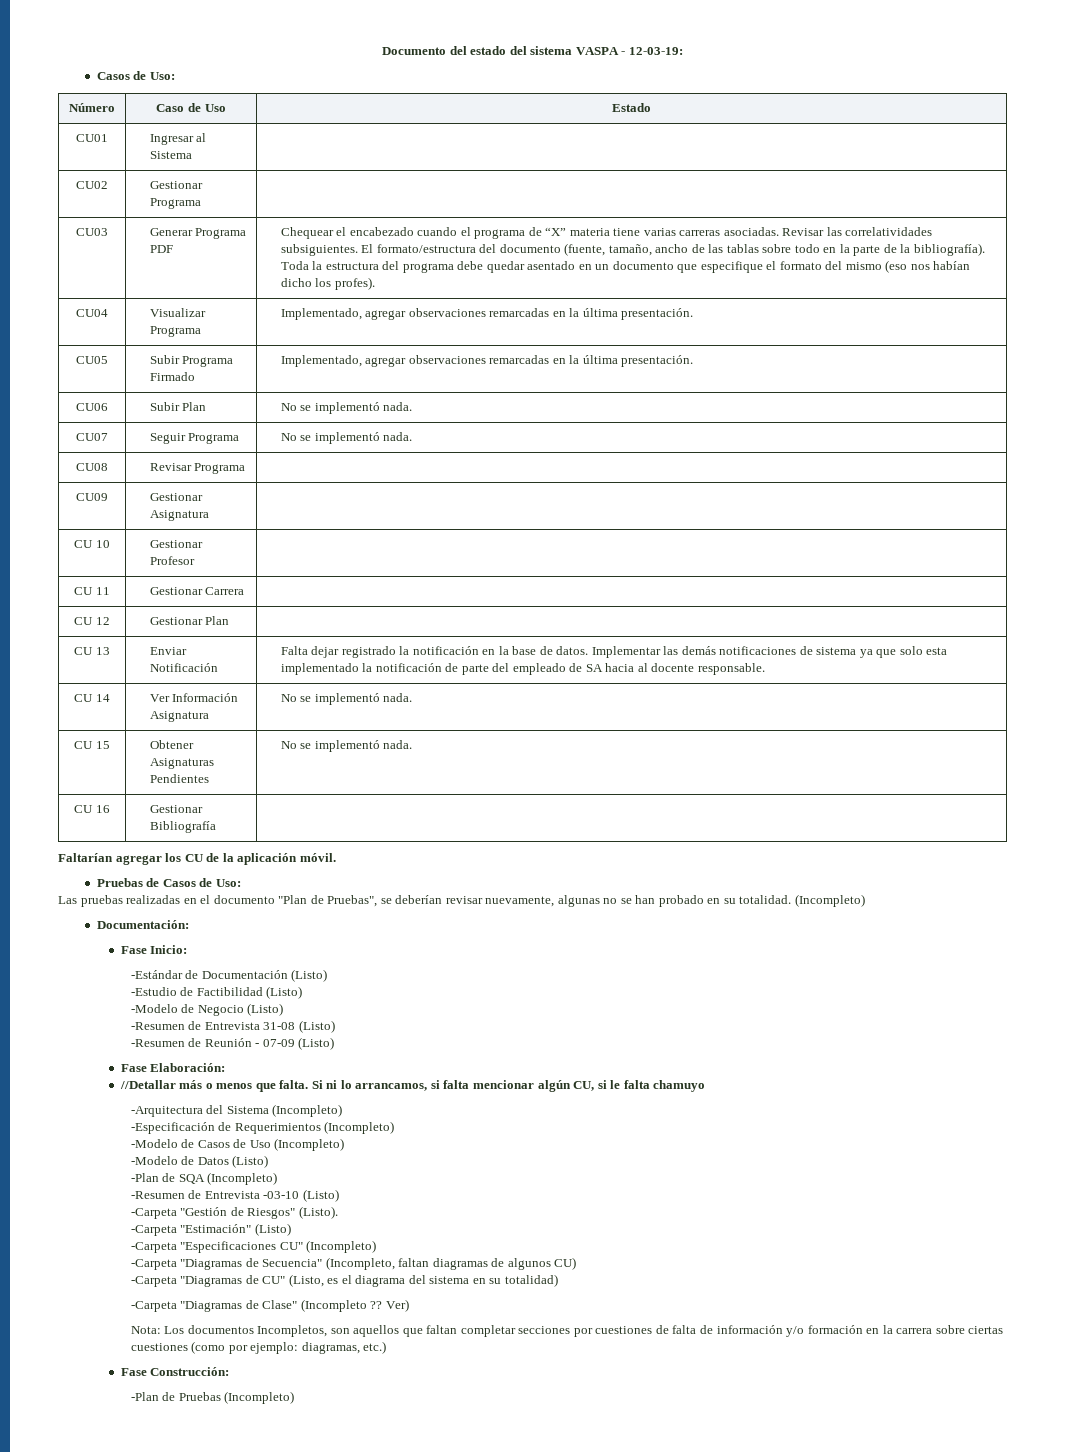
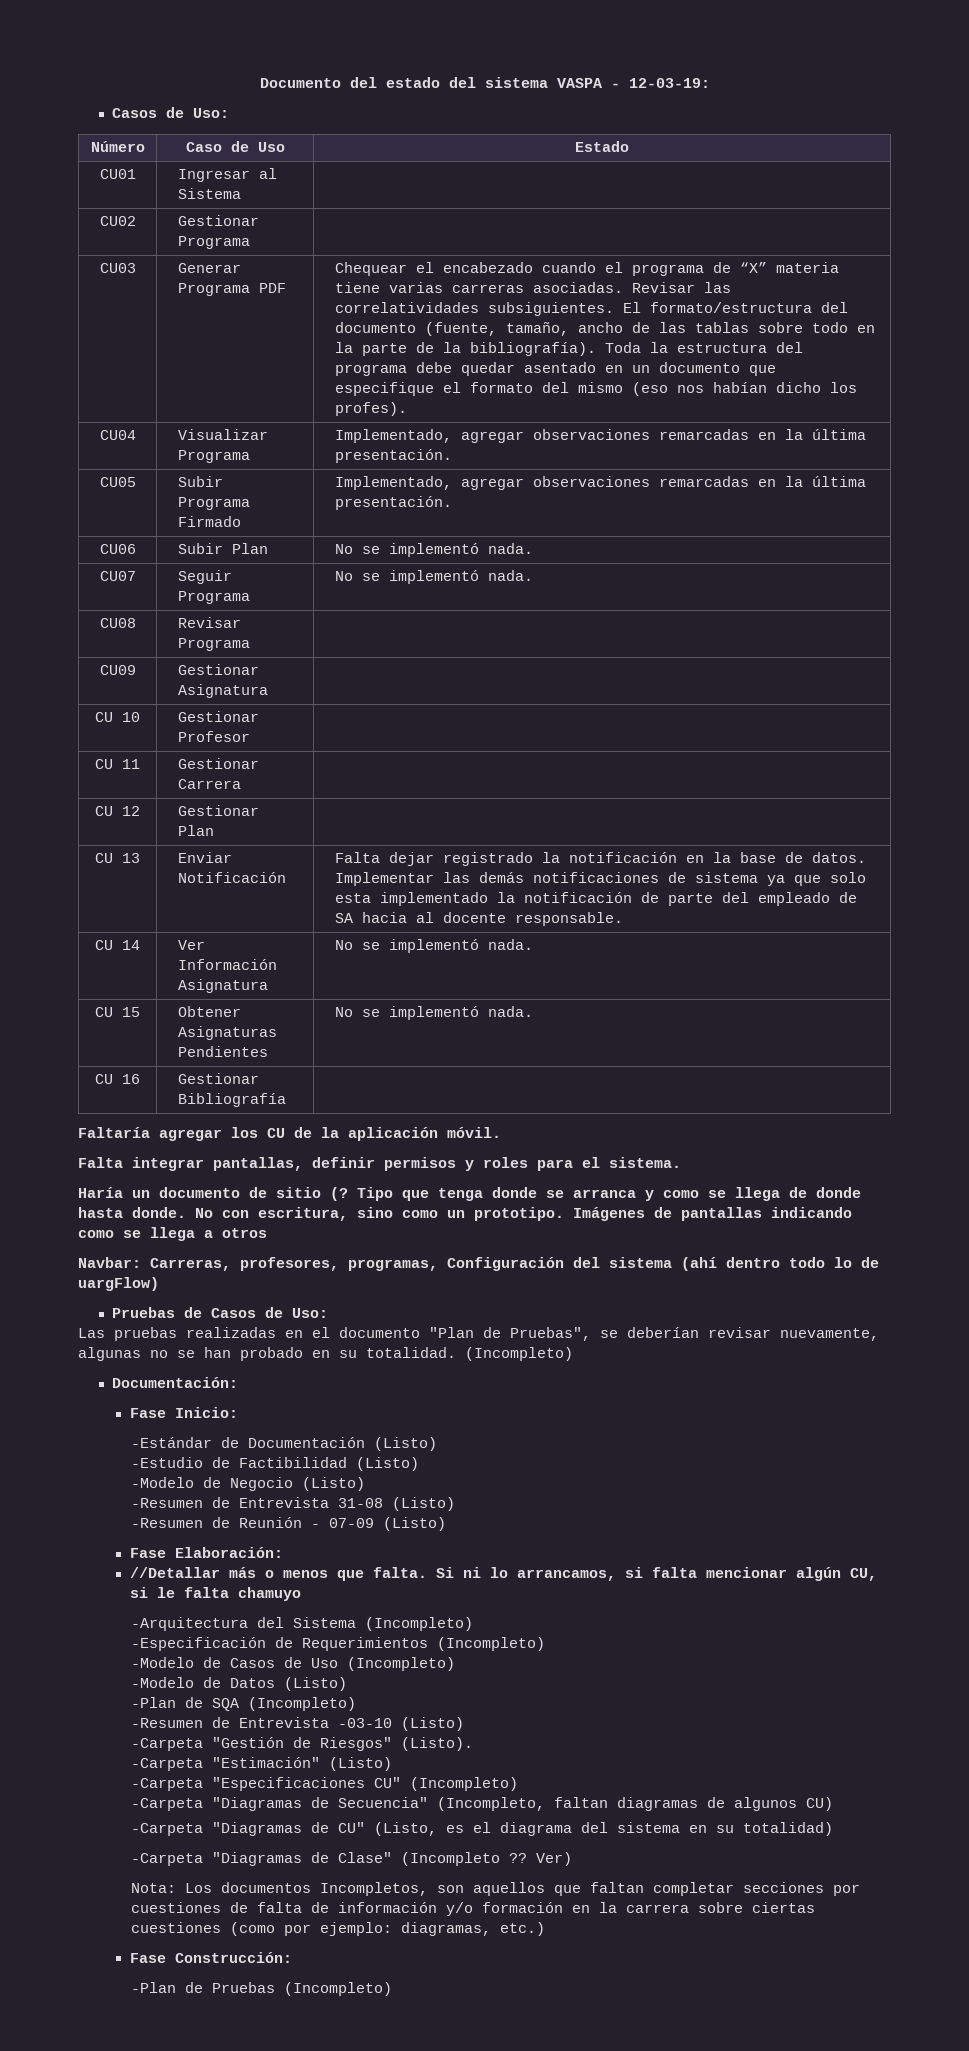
- Faltarían agregar los CU de la aplicación móvil.
+ Faltaría agregar los CU de la aplicación móvil.
+ Falta integrar pantallas, definir permisos y roles para el sistema.
+ Haría un documento de sitio (? Tipo que tenga donde se arranca y como se llega de donde hasta donde. No con escritura, sino como un prototipo. Imágenes de pantallas indicando como se llega a otros
+ Navbar: Carreras, profesores, programas, Configuración del sistema (ahí dentro todo lo de uargFlow)

